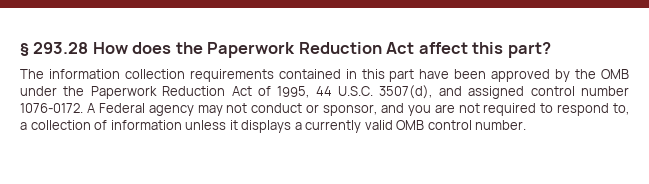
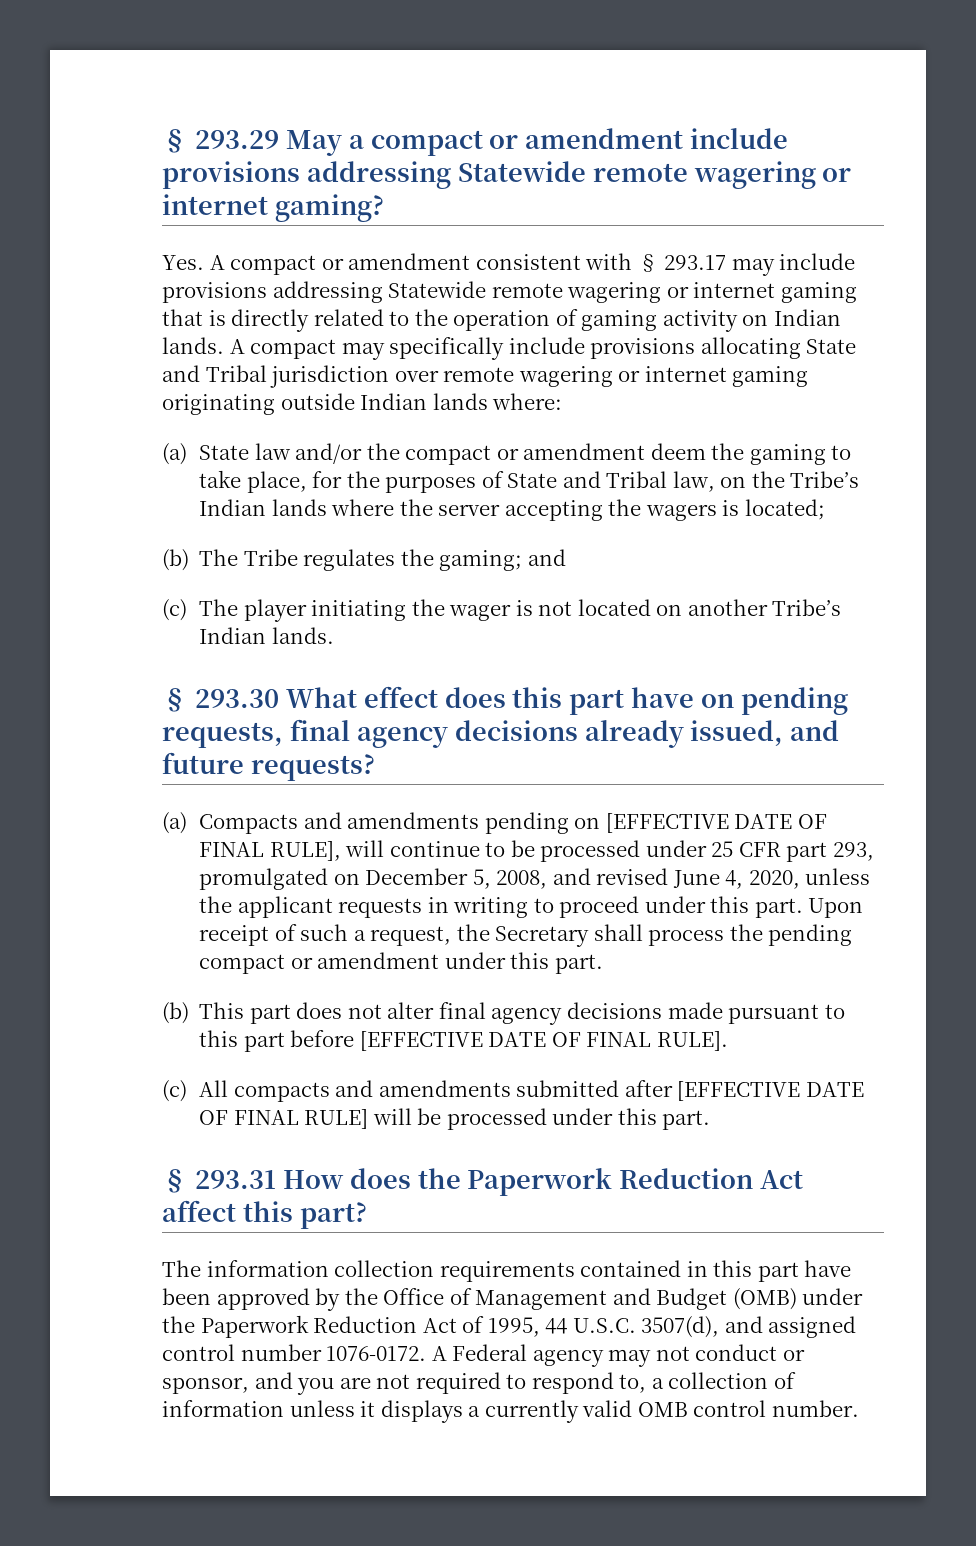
- § 293.28 How does the Paperwork Reduction Act affect this part?
+ § 293.29 May a compact or amendment include provisions addressing Statewide remote wagering or internet gaming?
+ Yes. A compact or amendment consistent with § 293.17 may include provisions addressing Statewide remote wagering or internet gaming that is directly related to the operation of gaming activity on Indian lands. A compact may specifically include provisions allocating State and Tribal jurisdiction over remote wagering or internet gaming originating outside Indian lands where:
+ (a) State law and/or the compact or amendment deem the gaming to take place, for the purposes of State and Tribal law, on the Tribe’s Indian lands where the server accepting the wagers is located;
+ (b) The Tribe regulates the gaming; and
+ (c) The player initiating the wager is not located on another Tribe’s Indian lands.
+ § 293.30 What effect does this part have on pending requests, final agency decisions already issued, and future requests?
+ (a) Compacts and amendments pending on [EFFECTIVE DATE OF FINAL RULE], will continue to be processed under 25 CFR part 293, promulgated on December 5, 2008, and revised June 4, 2020, unless the applicant requests in writing to proceed under this part. Upon receipt of such a request, the Secretary shall process the pending compact or amendment under this part.
+ (b) This part does not alter final agency decisions made pursuant to this part before [EFFECTIVE DATE OF FINAL RULE].
+ (c) All compacts and amendments submitted after [EFFECTIVE DATE OF FINAL RULE] will be processed under this part.
+ § 293.31 How does the Paperwork Reduction Act affect this part?
- The information collection requirements contained in this part have been approved by the OMB under the Paperwork Reduction Act of 1995, 44 U.S.C. 3507(d), and assigned control number 1076-0172.
+ The information collection requirements contained in this part have been approved by the Office of Management and Budget (OMB) under the Paperwork Reduction Act of 1995, 44 U.S.C. 3507(d), and assigned control number 1076-0172.

